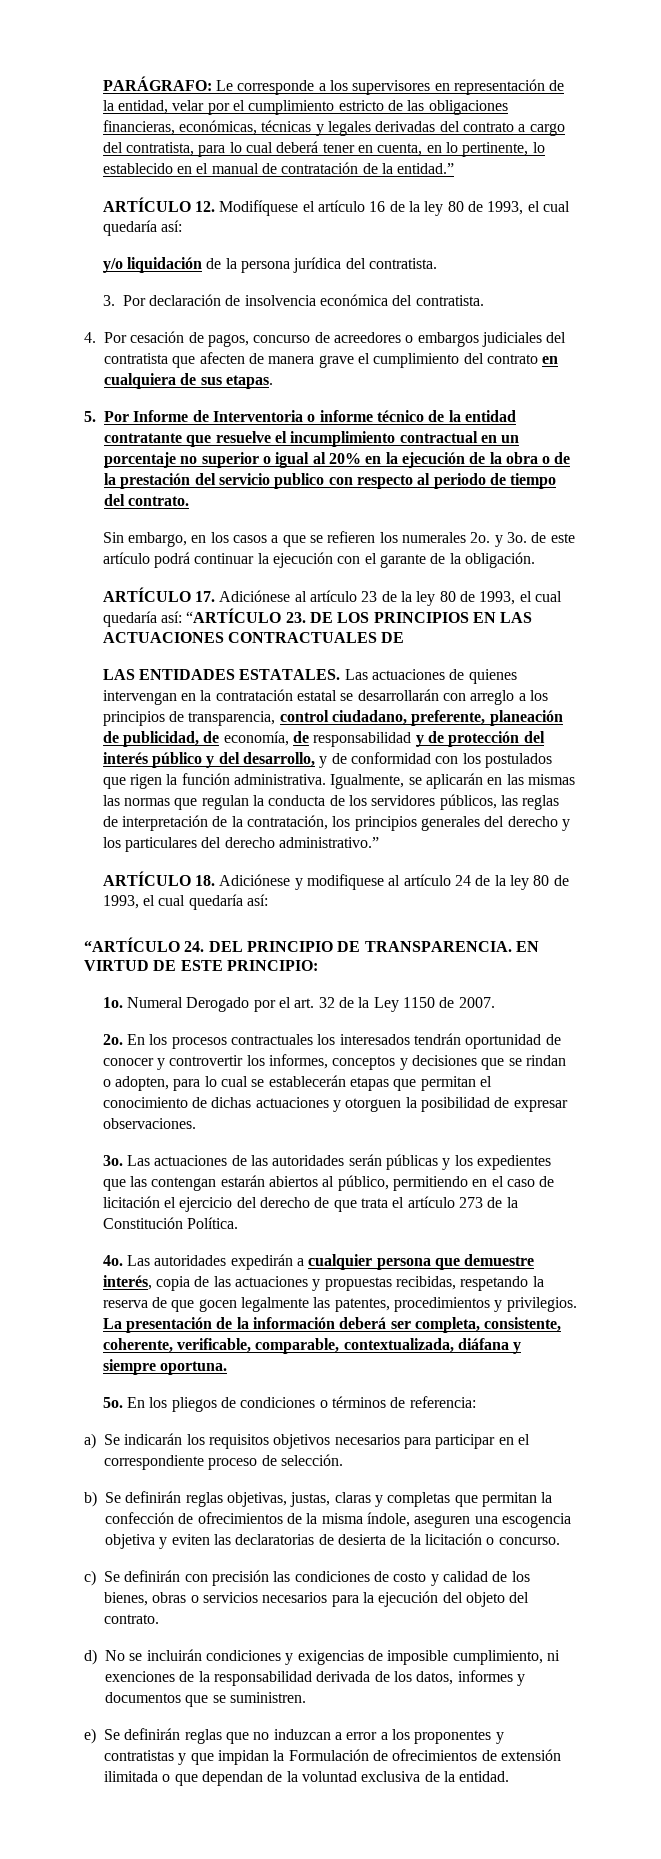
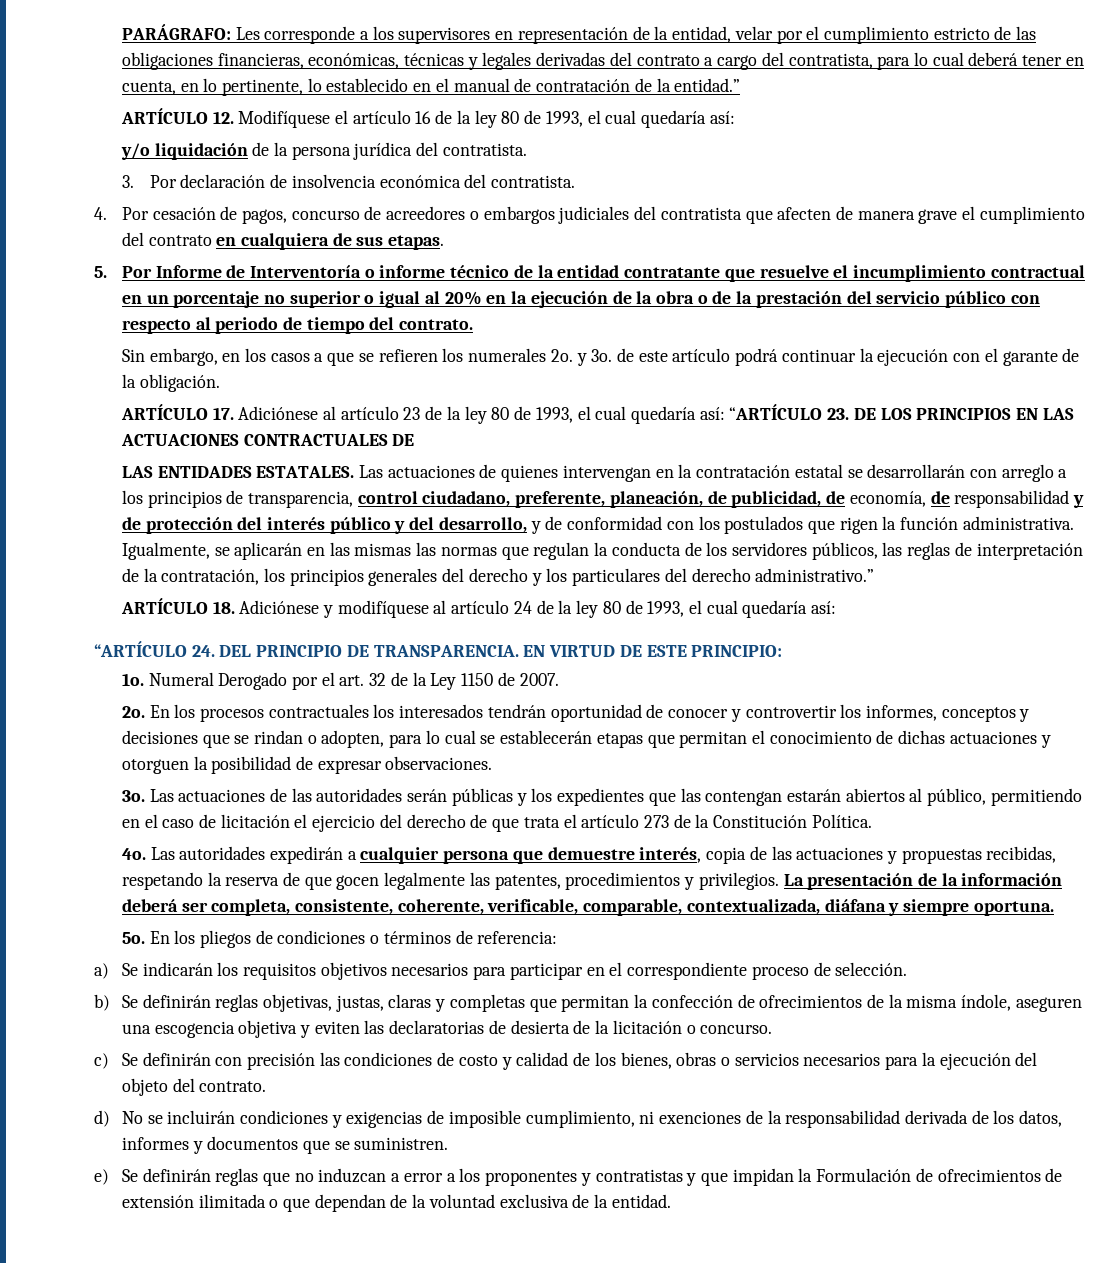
- PARÁGRAFO: Le corresponde a los supervisores en representación de la entidad, velar por el cumplimiento estricto de las obligaciones financieras, económicas, técnicas y legales derivadas del contrato a cargo del contratista, para lo cual deberá tener en cuenta, en lo pertinente, lo establecido en el manual de contratación de la entidad.”
+ PARÁGRAFO: Les corresponde a los supervisores en representación de la entidad, velar por el cumplimiento estricto de las obligaciones financieras, económicas, técnicas y legales derivadas del contrato a cargo del contratista, para lo cual deberá tener en cuenta, en lo pertinente, lo establecido en el manual de contratación de la entidad.”
- 5. Por Informe de Interventoria o informe técnico de la entidad contratante que resuelve el incumplimiento contractual en un porcentaje no superior o igual al 20% en la ejecución de la obra o de la prestación del servicio publico con respecto al periodo de tiempo del contrato.
+ 5. Por Informe de Interventoría o informe técnico de la entidad contratante que resuelve el incumplimiento contractual en un porcentaje no superior o igual al 20% en la ejecución de la obra o de la prestación del servicio público con respecto al periodo de tiempo del contrato.
- Las actuaciones de quienes intervengan en la contratación estatal se desarrollarán con arreglo a los principios de transparencia, control ciudadano, preferente, planeación de publicidad, de economía, de responsabilidad y de protección del interés público y del desarrollo, y de conformidad con los postulados que rigen la función administrativa.
+ Las actuaciones de quienes intervengan en la contratación estatal se desarrollarán con arreglo a los principios de transparencia, control ciudadano, preferente, planeación, de publicidad, de economía, de responsabilidad y de protección del interés público y del desarrollo, y de conformidad con los postulados que rigen la función administrativa.
- ARTÍCULO 18. Adiciónese y modifiquese al artículo 24 de la ley 80 de 1993, el cual quedaría así:
+ ARTÍCULO 18. Adiciónese y modifíquese al artículo 24 de la ley 80 de 1993, el cual quedaría así:

